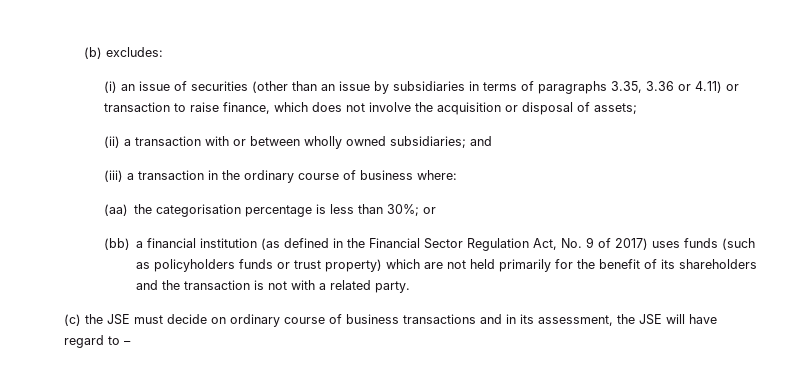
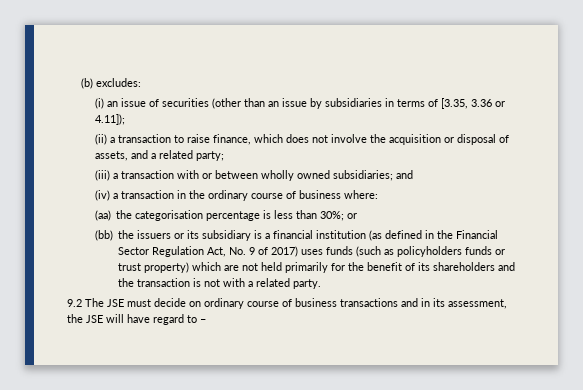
- (i) an issue of securities (other than an issue by subsidiaries in terms of paragraphs 3.35, 3.36 or 4.11) or transaction to raise finance, which does not involve the acquisition or disposal of assets;
- (ii) a transaction with or between wholly owned subsidiaries; and
+ (i) an issue of securities (other than an issue by subsidiaries in terms of [3.35, 3.36 or 4.11]);
+ (ii) a transaction to raise finance, which does not involve the acquisition or disposal of assets, and a related party;
+ (iii) a transaction with or between wholly owned subsidiaries; and
- (iii) a transaction in the ordinary course of business where:
+ (iv) a transaction in the ordinary course of business where:
- (bb) a financial institution (as defined in the Financial Sector Regulation Act, No. 9 of 2017) uses funds (such as policyholders funds or trust property) which are not held primarily for the benefit of its shareholders and the transaction is not with a related party.
+ (bb) the issuers or its subsidiary is a financial institution (as defined in the Financial Sector Regulation Act, No. 9 of 2017) uses funds (such as policyholders funds or trust property) which are not held primarily for the benefit of its shareholders and the transaction is not with a related party.
- (c) the JSE must decide on ordinary course of business transactions and in its assessment, the JSE will have regard to –
+ 9.2 The JSE must decide on ordinary course of business transactions and in its assessment, the JSE will have regard to –

